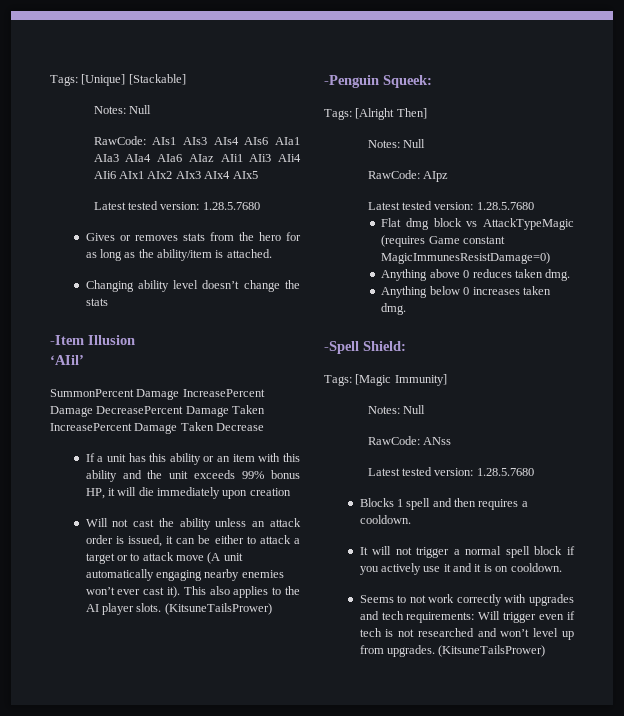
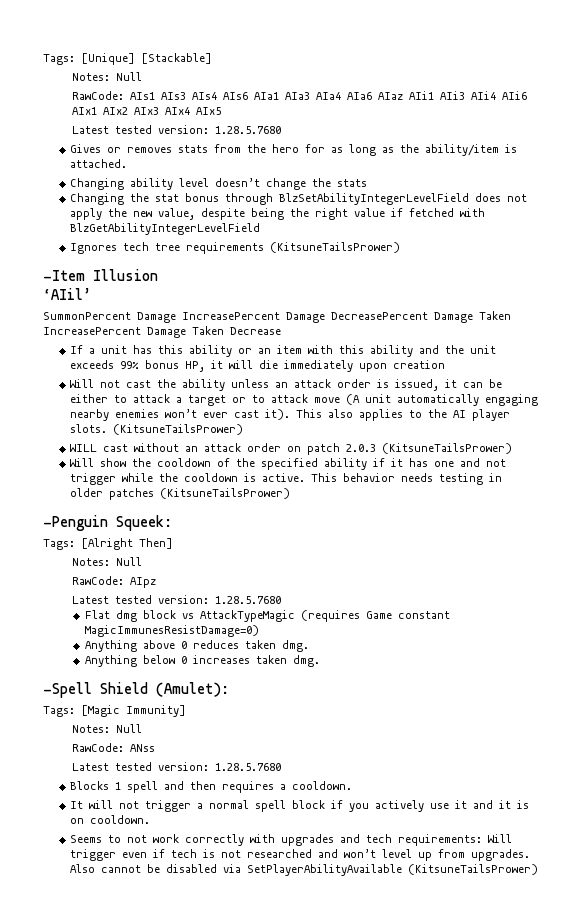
+ Changing the stat bonus through BlzSetAbilityIntegerLevelField does not apply the new value, despite being the right value if fetched with BlzGetAbilityIntegerLevelField
+ Ignores tech tree requirements (KitsuneTailsPrower)
+ WILL cast without an attack order on patch 2.0.3 (KitsuneTailsPrower)
+ Will show the cooldown of the specified ability if it has one and not trigger while the cooldown is active. This behavior needs testing in older patches (KitsuneTailsPrower)
- -Spell Shield:
+ -Spell Shield (Amulet):
- Seems to not work correctly with upgrades and tech requirements: Will trigger even if tech is not researched and won’t level up from upgrades. (KitsuneTailsPrower)
+ Seems to not work correctly with upgrades and tech requirements: Will trigger even if tech is not researched and won’t level up from upgrades. Also cannot be disabled via SetPlayerAbilityAvailable (KitsuneTailsPrower)

